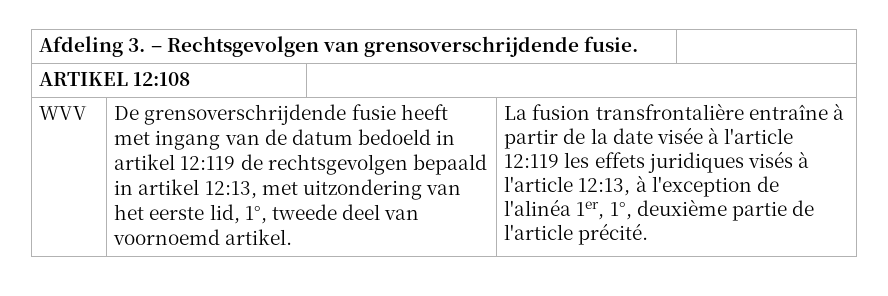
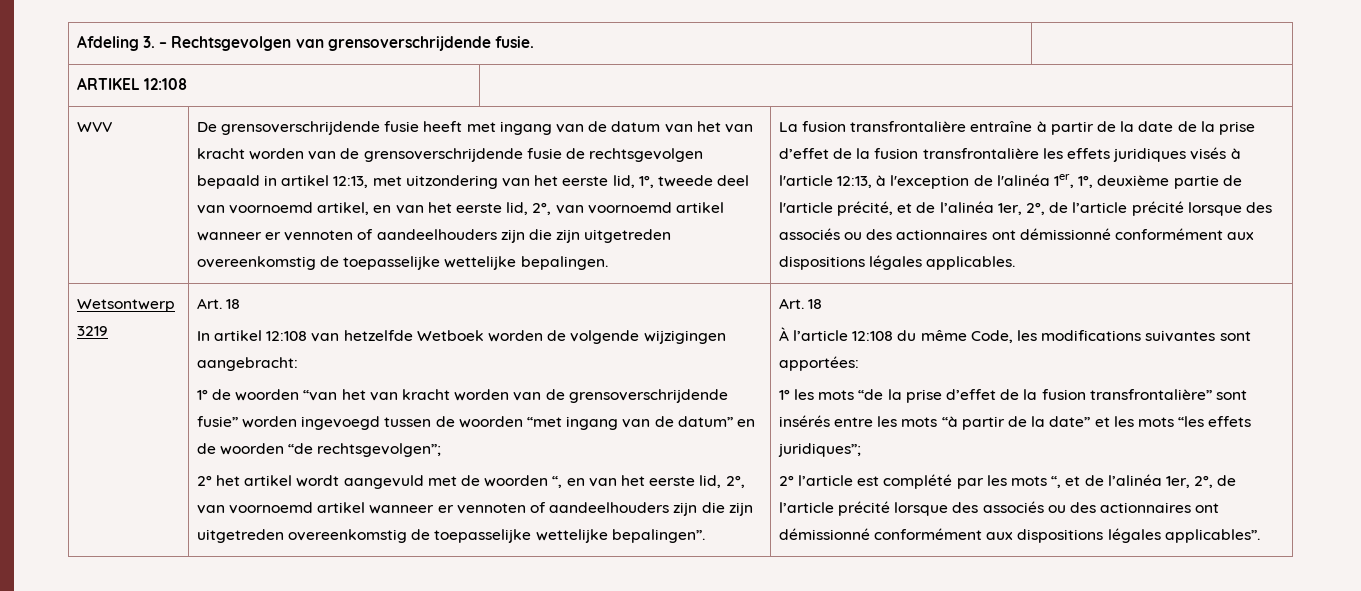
- De grensoverschrijdende fusie heeft met ingang van de datum bedoeld in artikel 12:119 de rechtsgevolgen bepaald in artikel 12:13, met uitzondering van het eerste lid, 1°, tweede deel van voornoemd artikel.
+ De grensoverschrijdende fusie heeft met ingang van de datum van het van kracht worden van de grensoverschrijdende fusie de rechtsgevolgen bepaald in artikel 12:13, met uitzondering van het eerste lid, 1°, tweede deel van voornoemd artikel, en van het eerste lid, 2°, van voornoemd artikel wanneer er vennoten of aandeelhouders zijn die zijn uitgetreden overeenkomstig de toepasselijke wettelijke bepalingen.
- La fusion transfrontalière entraîne à partir de la date visée à l'article 12:119 les effets juridiques visés à l'article 12:13, à l'exception de l'alinéa 1er, 1°, deuxième partie de l'article précité.
+ La fusion transfrontalière entraîne à partir de la date de la prise d’effet de la fusion transfrontalière les effets juridiques visés à l'article 12:13, à l'exception de l'alinéa 1er, 1°, deuxième partie de l'article précité, et de l’alinéa 1er, 2°, de l’article précité lorsque des associés ou des actionnaires ont démissionné conformément aux dispositions légales applicables.
+ Wetsontwerp 3219 | Art. 18
+ In artikel 12:108 van hetzelfde Wetboek worden de volgende wijzigingen aangebracht:
+ 1° de woorden “van het van kracht worden van de grensoverschrijdende fusie” worden ingevoegd tussen de woorden “met ingang van de datum” en de woorden “de rechtsgevolgen”;
+ 2° het artikel wordt aangevuld met de woorden “, en van het eerste lid, 2°, van voornoemd artikel wanneer er vennoten of aandeelhouders zijn die zijn uitgetreden overeenkomstig de toepasselijke wettelijke bepalingen”. | Art. 18
+ À l’article 12:108 du même Code, les modifications suivantes sont apportées:
+ 1° les mots “de la prise d’effet de la fusion transfrontalière” sont insérés entre les mots “à partir de la date” et les mots “les effets juridiques”;
+ 2° l’article est complété par les mots “, et de l’alinéa 1er, 2°, de l’article précité lorsque des associés ou des actionnaires ont démissionné conformément aux dispositions légales applicables”.

